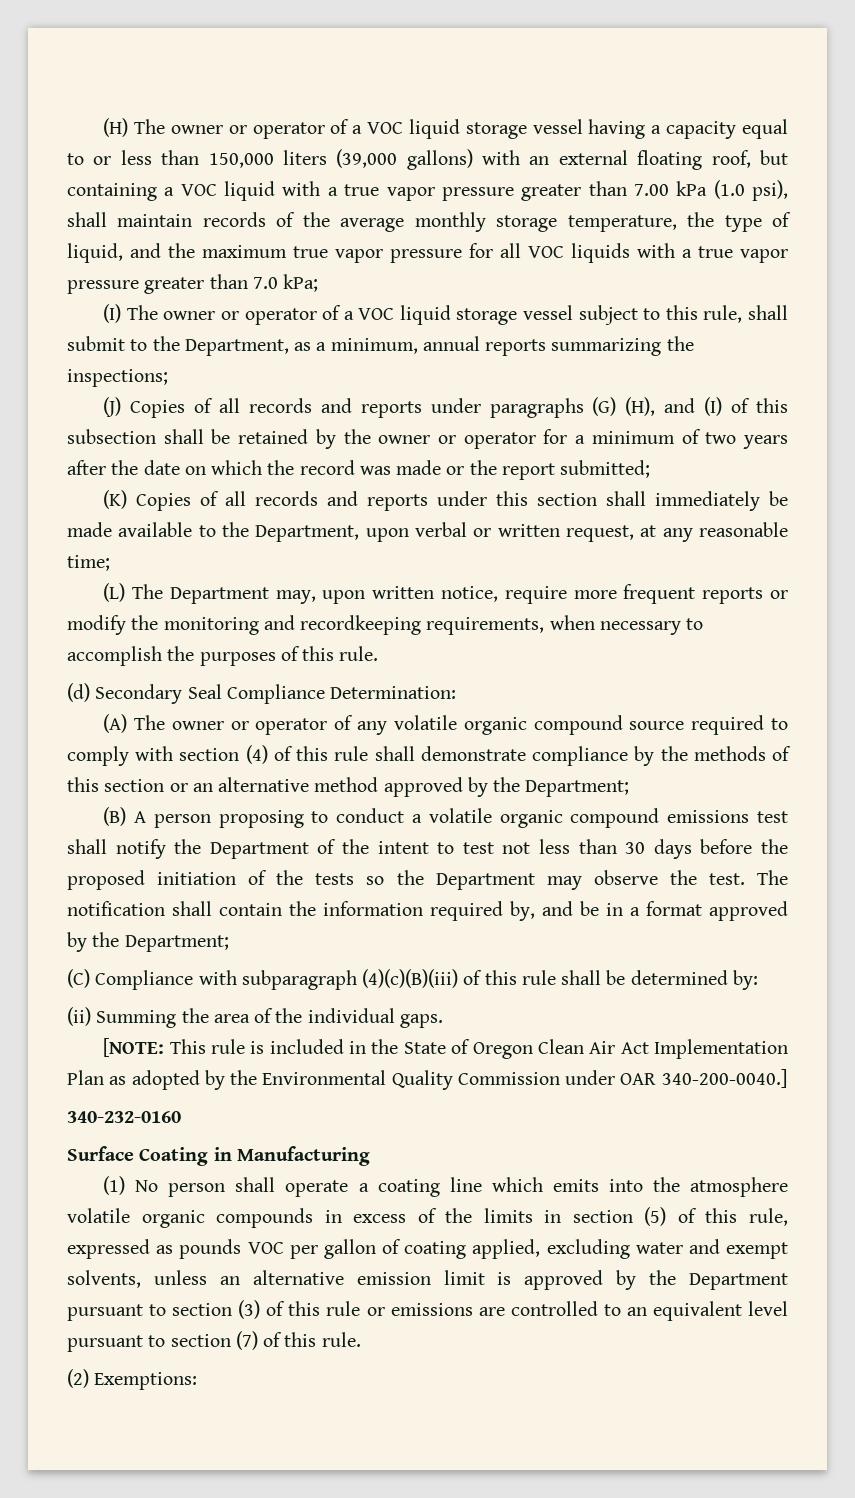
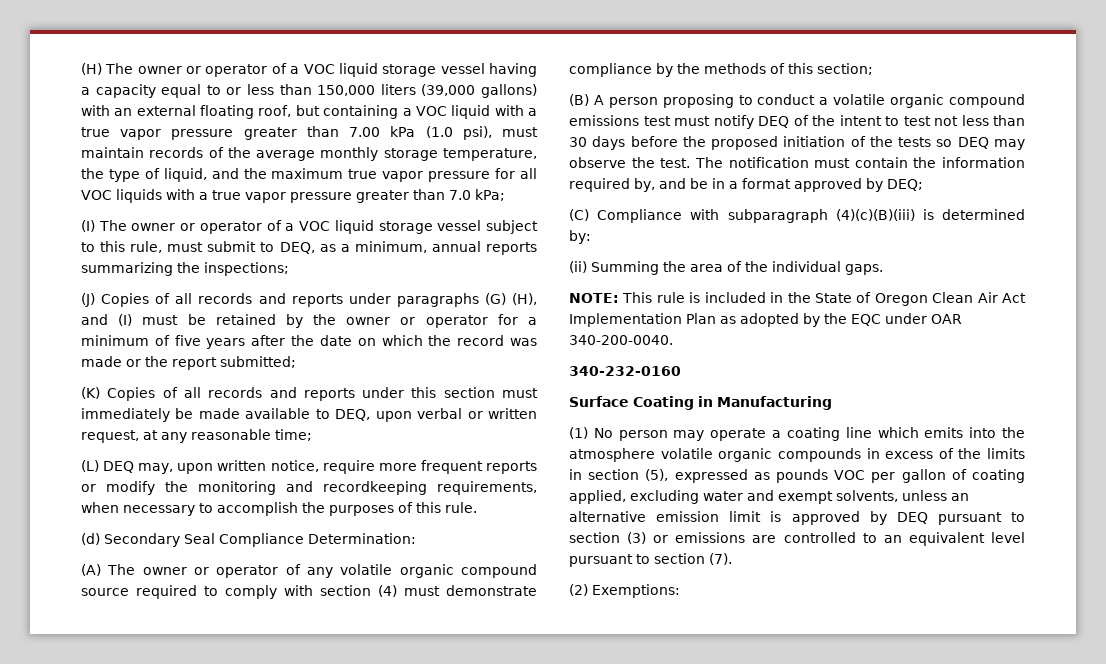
- (H) The owner or operator of a VOC liquid storage vessel having a capacity equal to or less than 150,000 liters (39,000 gallons) with an external floating roof, but containing a VOC liquid with a true vapor pressure greater than 7.00 kPa (1.0 psi), shall maintain records of the average monthly storage temperature, the type of liquid, and the maximum true vapor pressure for all VOC liquids with a true vapor pressure greater than 7.0 kPa;
+ (H) The owner or operator of a VOC liquid storage vessel having a capacity equal to or less than 150,000 liters (39,000 gallons) with an external floating roof, but containing a VOC liquid with a true vapor pressure greater than 7.00 kPa (1.0 psi), must maintain records of the average monthly storage temperature, the type of liquid, and the maximum true vapor pressure for all VOC liquids with a true vapor pressure greater than 7.0 kPa;
- (I) The owner or operator of a VOC liquid storage vessel subject to this rule, shall submit to the Department, as a minimum, annual reports summarizing the inspections;
+ (I) The owner or operator of a VOC liquid storage vessel subject to this rule, must submit to DEQ, as a minimum, annual reports summarizing the inspections;
- (J) Copies of all records and reports under paragraphs (G) (H), and (I) of this subsection shall be retained by the owner or operator for a minimum of two years after the date on which the record was made or the report submitted;
+ (J) Copies of all records and reports under paragraphs (G) (H), and (I) must be retained by the owner or operator for a minimum of five years after the date on which the record was made or the report submitted;
- (K) Copies of all records and reports under this section shall immediately be made available to the Department, upon verbal or written request, at any reasonable time;
+ (K) Copies of all records and reports under this section must immediately be made available to DEQ, upon verbal or written request, at any reasonable time;
- (L) The Department may, upon written notice, require more frequent reports or modify the monitoring and recordkeeping requirements, when necessary to accomplish the purposes of this rule.
+ (L) DEQ may, upon written notice, require more frequent reports or modify the monitoring and recordkeeping requirements, when necessary to accomplish the purposes of this rule.
- (A) The owner or operator of any volatile organic compound source required to comply with section (4) of this rule shall demonstrate compliance by the methods of this section or an alternative method approved by the Department;
+ (A) The owner or operator of any volatile organic compound source required to comply with section (4) must demonstrate compliance by the methods of this section;
- (B) A person proposing to conduct a volatile organic compound emissions test shall notify the Department of the intent to test not less than 30 days before the proposed initiation of the tests so the Department may observe the test.
+ (B) A person proposing to conduct a volatile organic compound emissions test must notify DEQ of the intent to test not less than 30 days before the proposed initiation of the tests so DEQ may observe the test.
- The notification shall contain the information required by, and be in a format approved by the Department;
+ The notification must contain the information required by, and be in a format approved by DEQ;
- (C) Compliance with subparagraph (4)(c)(B)(iii) of this rule shall be determined by:
+ (C) Compliance with subparagraph (4)(c)(B)(iii) is determined by:
- [NOTE: This rule is included in the State of Oregon Clean Air Act Implementation Plan as adopted by the Environmental Quality Commission under OAR 340-200-0040.]
+ NOTE: This rule is included in the State of Oregon Clean Air Act Implementation Plan as adopted by the EQC under OAR 340-200-0040.
- (1) No person shall operate a coating line which emits into the atmosphere volatile organic compounds in excess of the limits in section (5) of this rule, expressed as pounds VOC per gallon of coating applied, excluding water and exempt solvents, unless an alternative emission limit is approved by the Department pursuant to section (3) of this rule or emissions are controlled to an equivalent level pursuant to section (7) of this rule.
+ (1) No person may operate a coating line which emits into the atmosphere volatile organic compounds in excess of the limits in section (5), expressed as pounds VOC per gallon of coating applied, excluding water and exempt solvents, unless an alternative emission limit is approved by DEQ pursuant to section (3) or emissions are controlled to an equivalent level pursuant to section (7).

